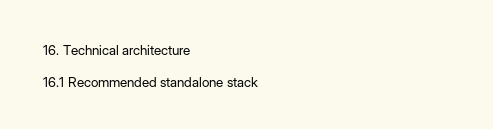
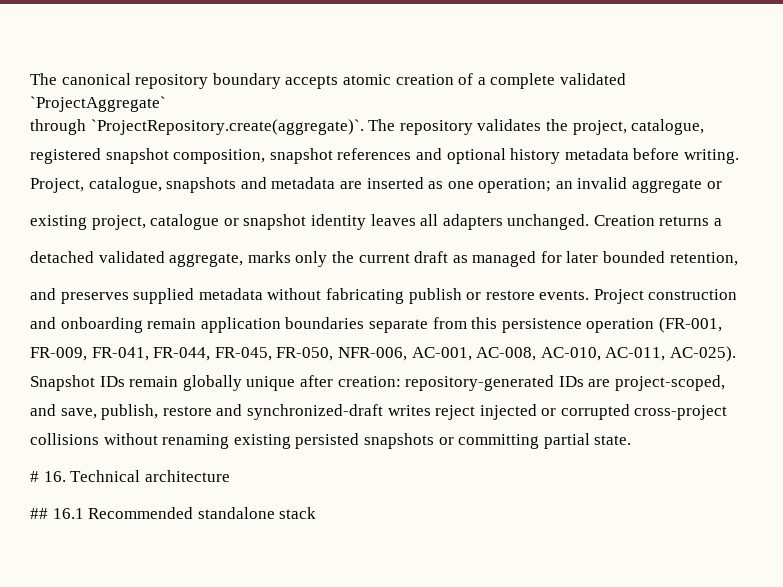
- 16. Technical architecture
+ The canonical repository boundary accepts atomic creation of a complete validated `ProjectAggregate`
+ through `ProjectRepository.create(aggregate)`. The repository validates the project, catalogue,
+ registered snapshot composition, snapshot references and optional history metadata before writing.
+ Project, catalogue, snapshots and metadata are inserted as one operation; an invalid aggregate or
+ existing project, catalogue or snapshot identity leaves all adapters unchanged. Creation returns a
+ detached validated aggregate, marks only the current draft as managed for later bounded retention,
+ and preserves supplied metadata without fabricating publish or restore events. Project construction
+ and onboarding remain application boundaries separate from this persistence operation (FR-001,
+ FR-009, FR-041, FR-044, FR-045, FR-050, NFR-006, AC-001, AC-008, AC-010, AC-011, AC-025).
+ Snapshot IDs remain globally unique after creation: repository-generated IDs are project-scoped,
+ and save, publish, restore and synchronized-draft writes reject injected or corrupted cross-project
+ collisions without renaming existing persisted snapshots or committing partial state.
+ # 16. Technical architecture
- 16.1 Recommended standalone stack
+ ## 16.1 Recommended standalone stack

